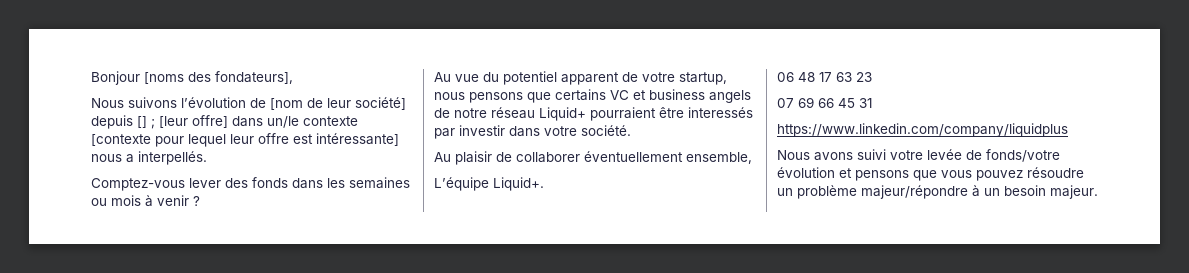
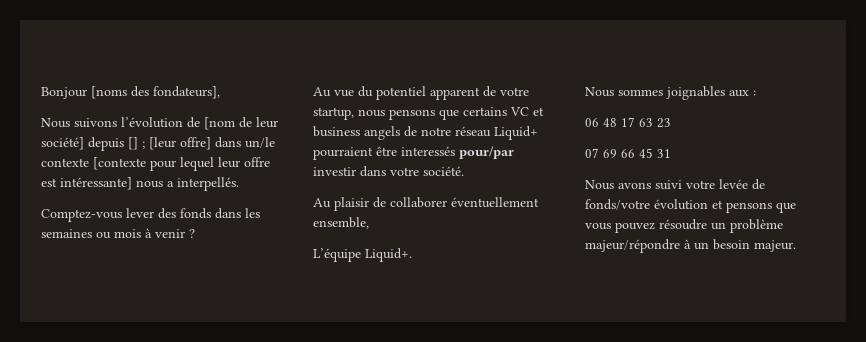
- Au vue du potentiel apparent de votre startup, nous pensons que certains VC et business angels de notre réseau Liquid+ pourraient être interessés par investir dans votre société.
+ Au vue du potentiel apparent de votre startup, nous pensons que certains VC et business angels de notre réseau Liquid+ pourraient être interessés pour/par investir dans votre société.
+ Nous sommes joignables aux :
- https://www.linkedin.com/company/liquidplus

